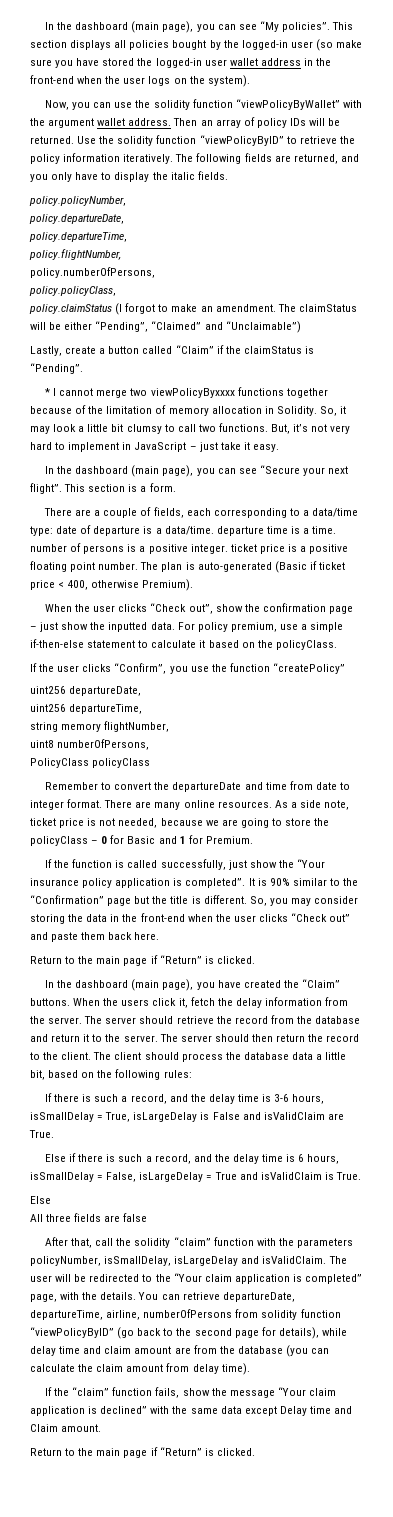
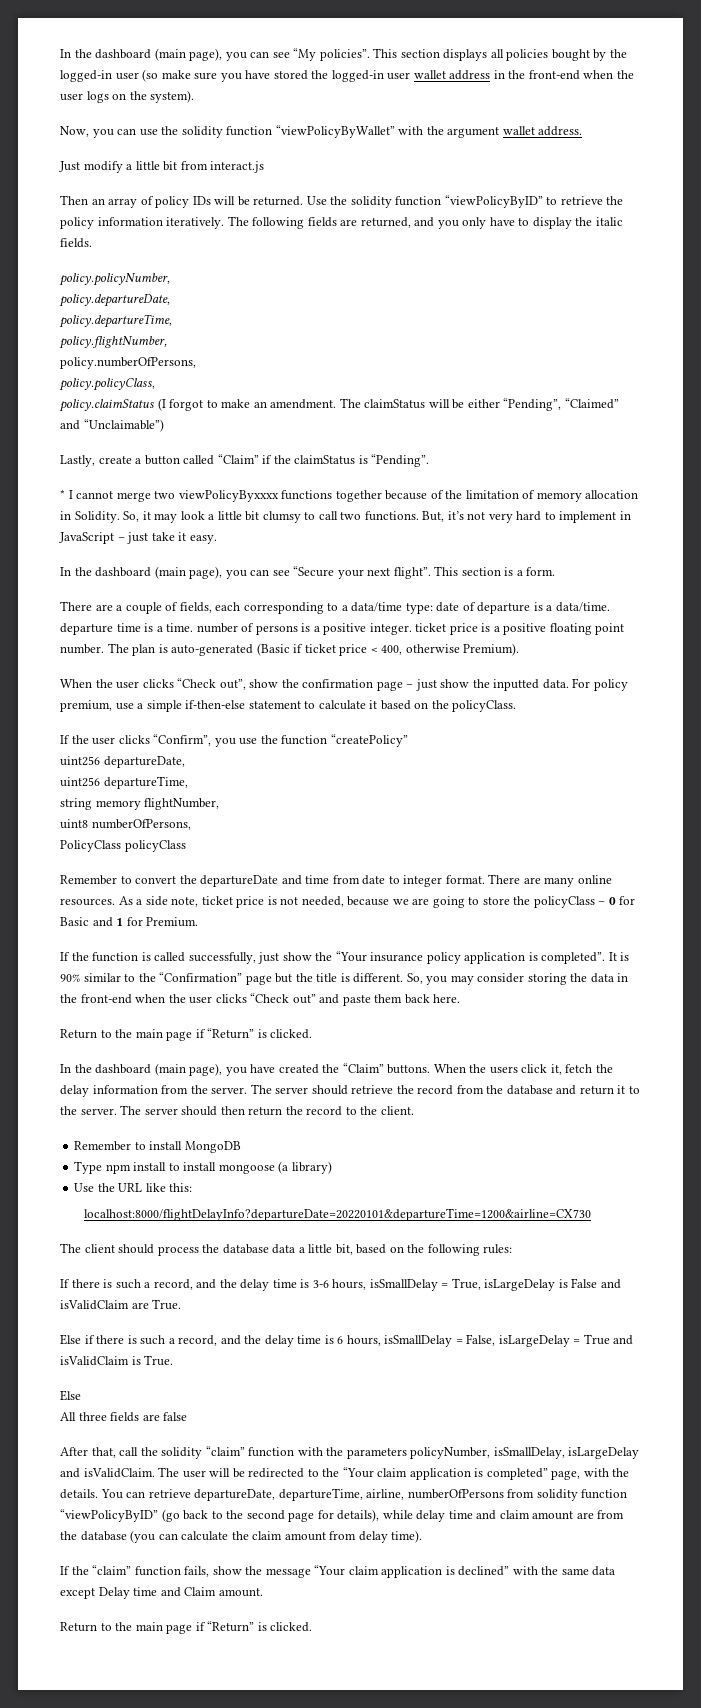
- Now, you can use the solidity function “viewPolicyByWallet” with the argument wallet address. Then an array of policy IDs will be returned.
+ Now, you can use the solidity function “viewPolicyByWallet” with the argument wallet address.
+ Just modify a little bit from interact.js
+ Then an array of policy IDs will be returned.
- The server should then return the record to the client. The client should process the database data a little bit, based on the following rules:
+ The server should then return the record to the client.
+ Remember to install MongoDB
+ Type npm install to install mongoose (a library)
+ Use the URL like this:
+ localhost:8000/flightDelayInfo?departureDate=20220101&departureTime=1200&airline=CX730
+ The client should process the database data a little bit, based on the following rules:

